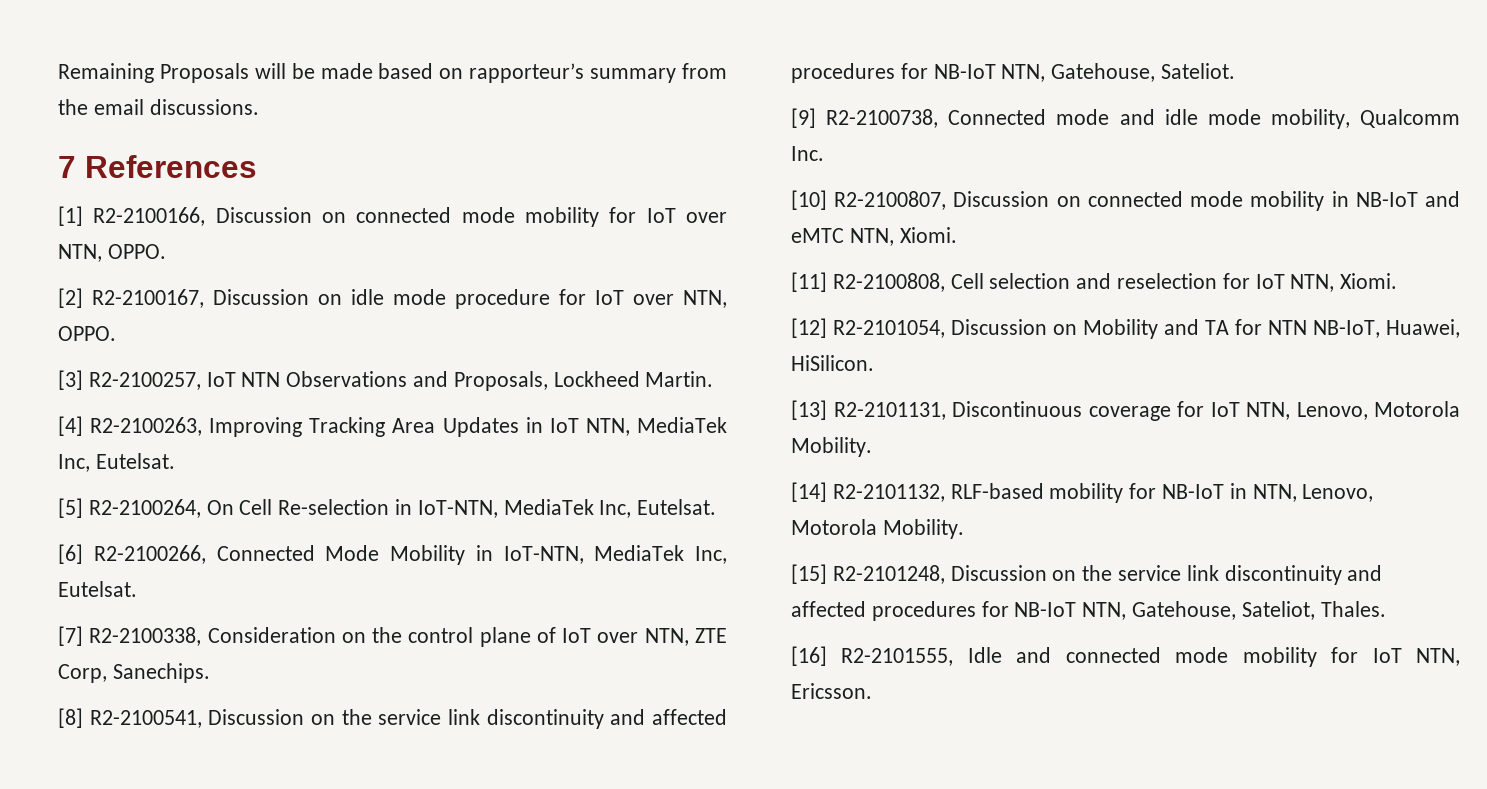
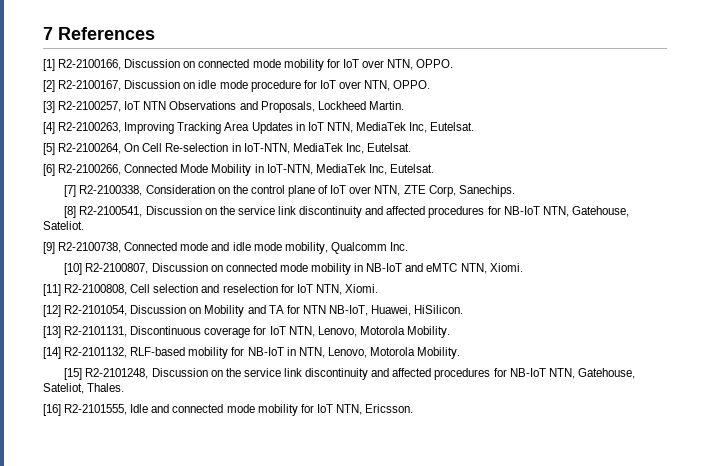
- Remaining Proposals will be made based on rapporteur’s summary from the email discussions.

